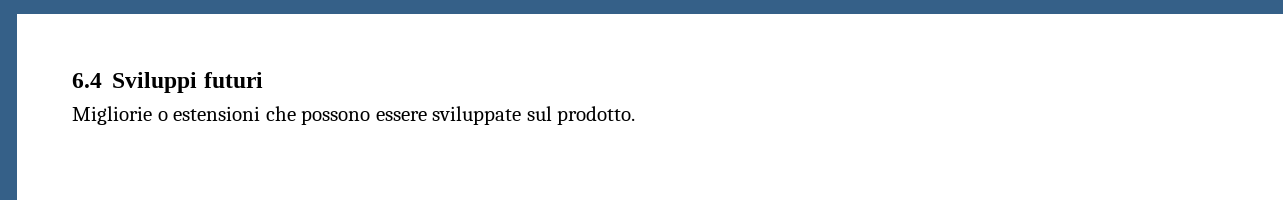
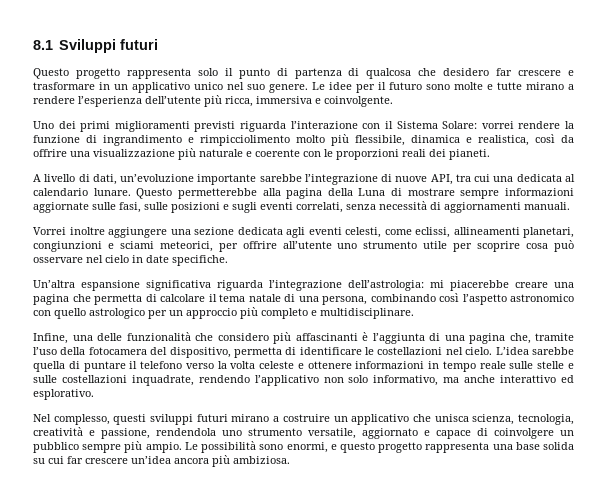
- 6.4 Sviluppi futuri
+ 8.1 Sviluppi futuri
- Migliorie o estensioni che possono essere sviluppate sul prodotto.
+ Questo progetto rappresenta solo il punto di partenza di qualcosa che desidero far crescere e trasformare in un applicativo unico nel suo genere. Le idee per il futuro sono molte e tutte mirano a rendere l’esperienza dell’utente più ricca, immersiva e coinvolgente.
+ Uno dei primi miglioramenti previsti riguarda l’interazione con il Sistema Solare: vorrei rendere la funzione di ingrandimento e rimpicciolimento molto più flessibile, dinamica e realistica, così da offrire una visualizzazione più naturale e coerente con le proporzioni reali dei pianeti.
+ A livello di dati, un’evoluzione importante sarebbe l’integrazione di nuove API, tra cui una dedicata al calendario lunare. Questo permetterebbe alla pagina della Luna di mostrare sempre informazioni aggiornate sulle fasi, sulle posizioni e sugli eventi correlati, senza necessità di aggiornamenti manuali.
+ Vorrei inoltre aggiungere una sezione dedicata agli eventi celesti, come eclissi, allineamenti planetari, congiunzioni e sciami meteorici, per offrire all’utente uno strumento utile per scoprire cosa può osservare nel cielo in date specifiche.
+ Un’altra espansione significativa riguarda l’integrazione dell’astrologia: mi piacerebbe creare una pagina che permetta di calcolare il tema natale di una persona, combinando così l’aspetto astronomico con quello astrologico per un approccio più completo e multidisciplinare.
+ Infine, una delle funzionalità che considero più affascinanti è l’aggiunta di una pagina che, tramite l’uso della fotocamera del dispositivo, permetta di identificare le costellazioni nel cielo. L’idea sarebbe quella di puntare il telefono verso la volta celeste e ottenere informazioni in tempo reale sulle stelle e sulle costellazioni inquadrate, rendendo l’applicativo non solo informativo, ma anche interattivo ed esplorativo.
+ Nel complesso, questi sviluppi futuri mirano a costruire un applicativo che unisca scienza, tecnologia, creatività e passione, rendendola uno strumento versatile, aggiornato e capace di coinvolgere un pubblico sempre più ampio. Le possibilità sono enormi, e questo progetto rappresenta una base solida su cui far crescere un’idea ancora più ambiziosa.

